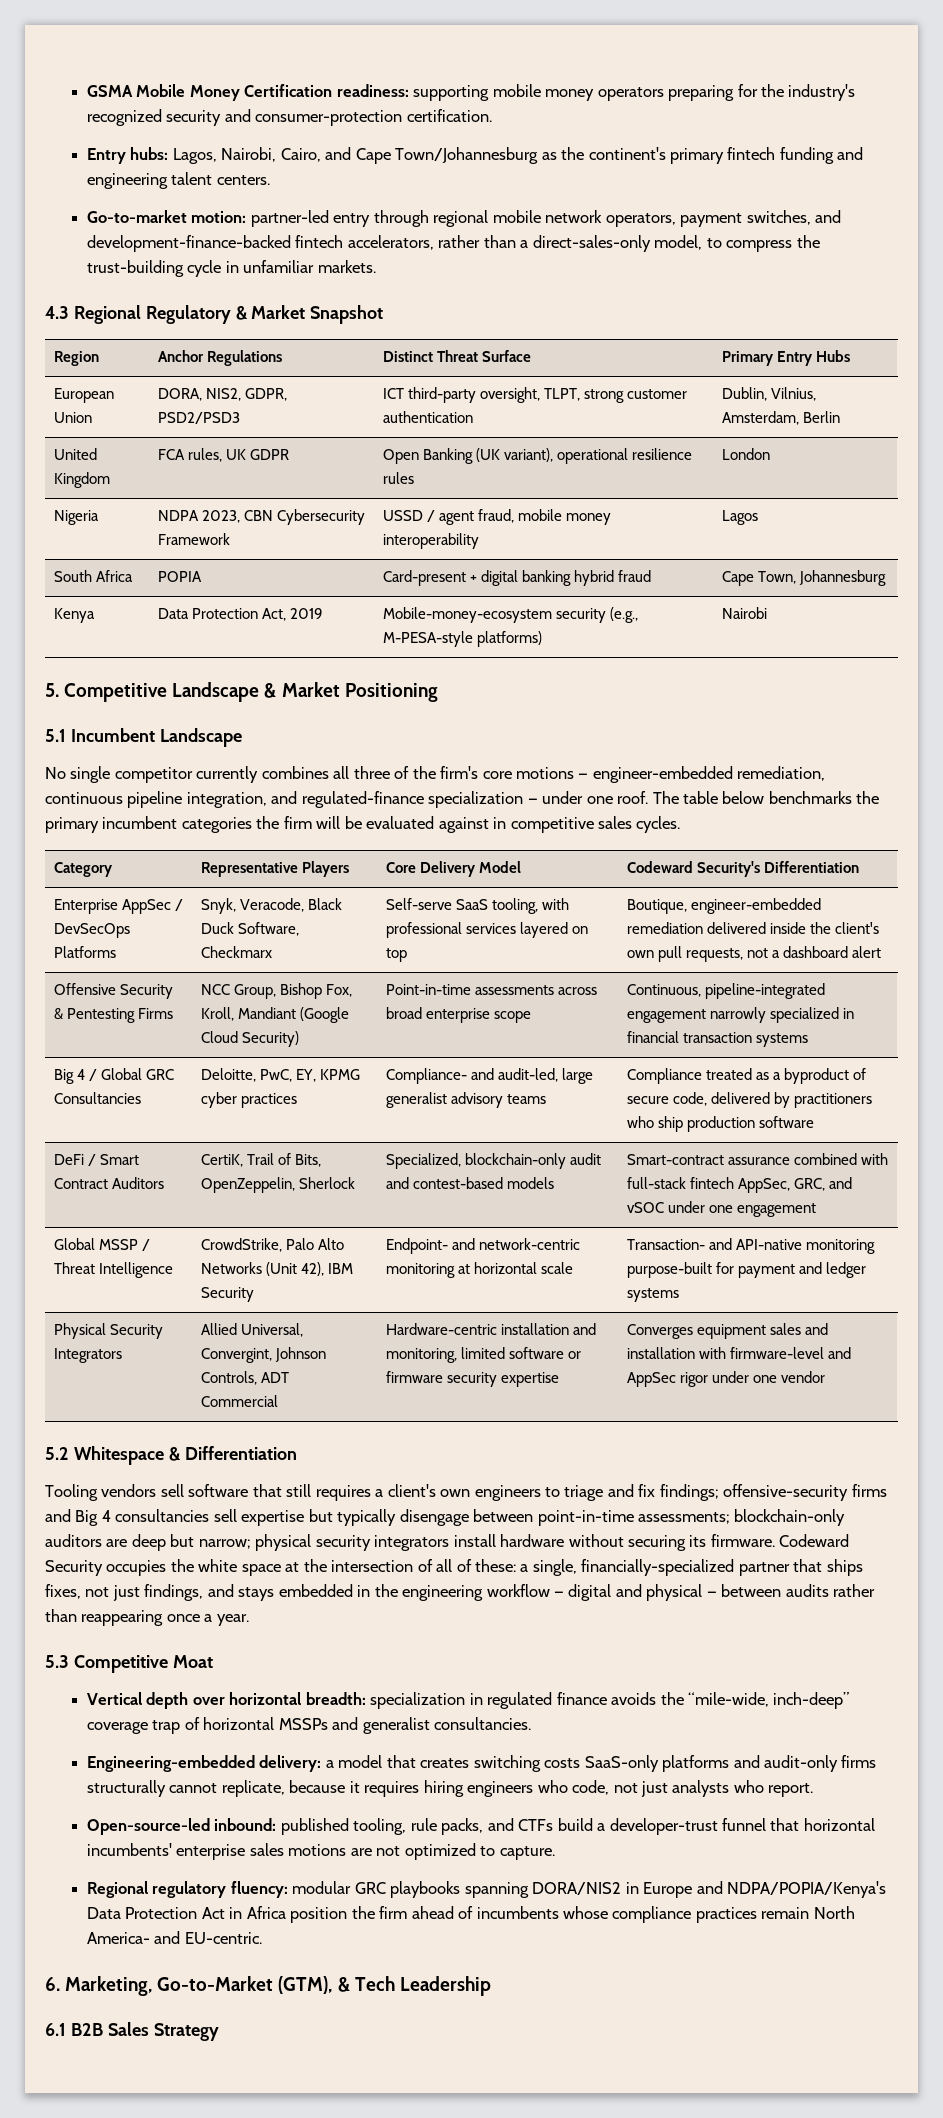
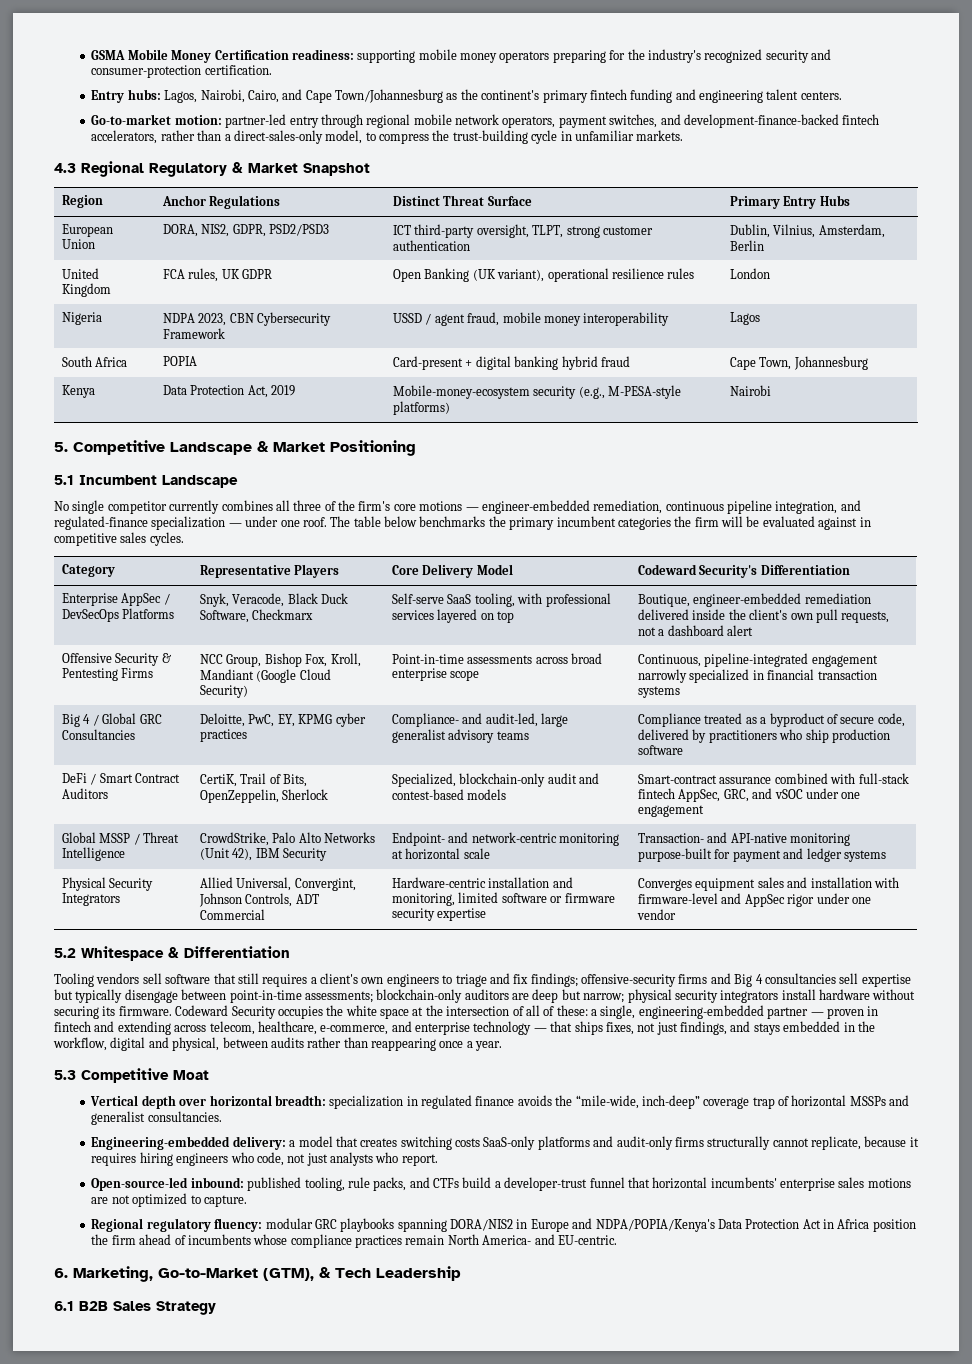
- Codeward Security occupies the white space at the intersection of all of these: a single, financially-specialized partner that ships fixes, not just findings, and stays embedded in the engineering workflow — digital and physical — between audits rather than reappearing once a year.
+ Codeward Security occupies the white space at the intersection of all of these: a single, engineering-embedded partner — proven in fintech and extending across telecom, healthcare, e-commerce, and enterprise technology — that ships fixes, not just findings, and stays embedded in the workflow, digital and physical, between audits rather than reappearing once a year.

